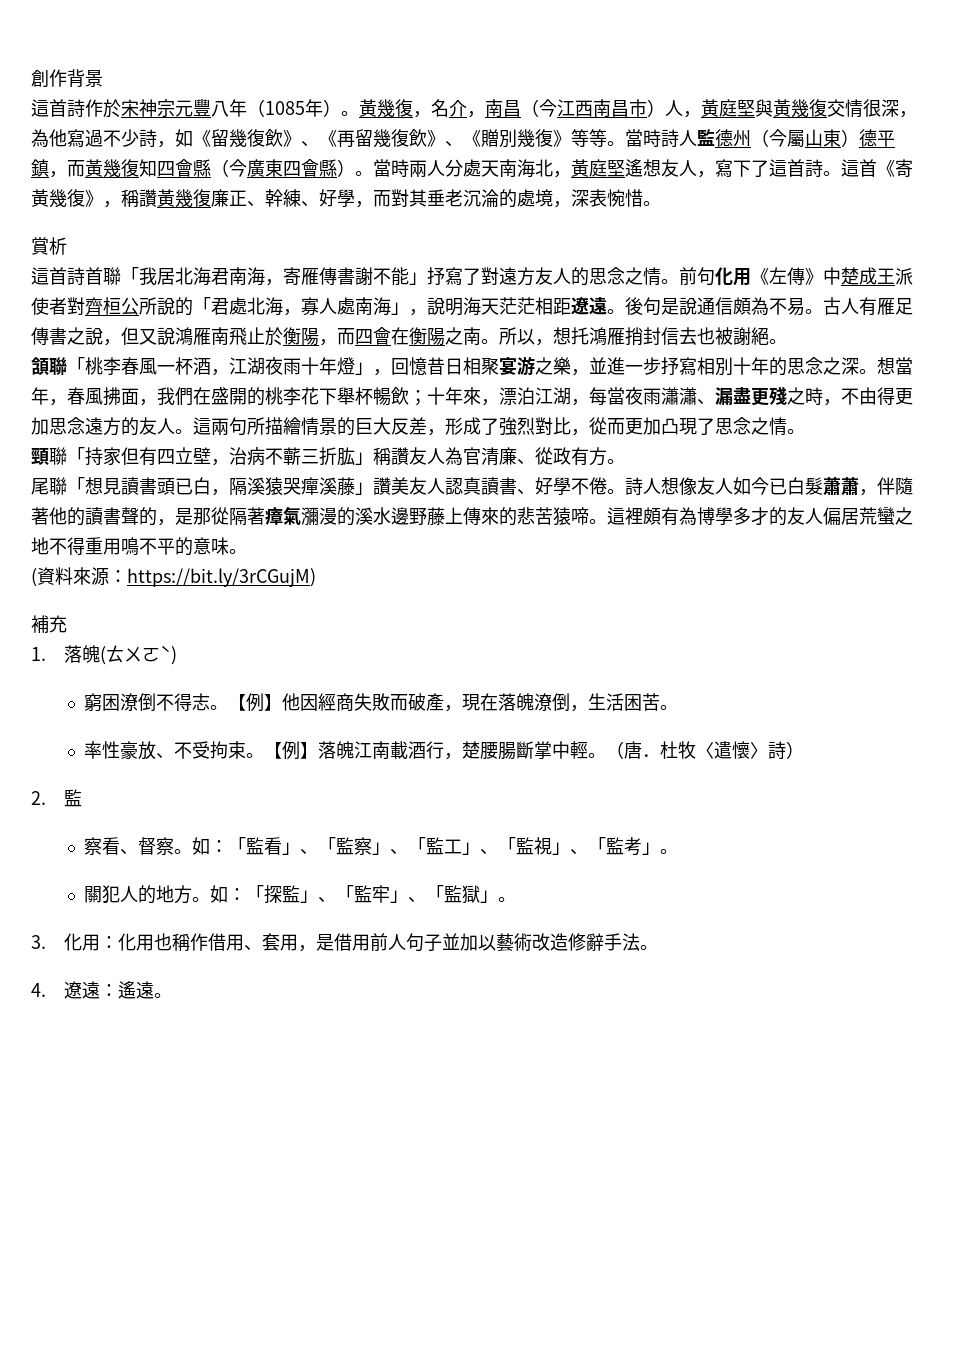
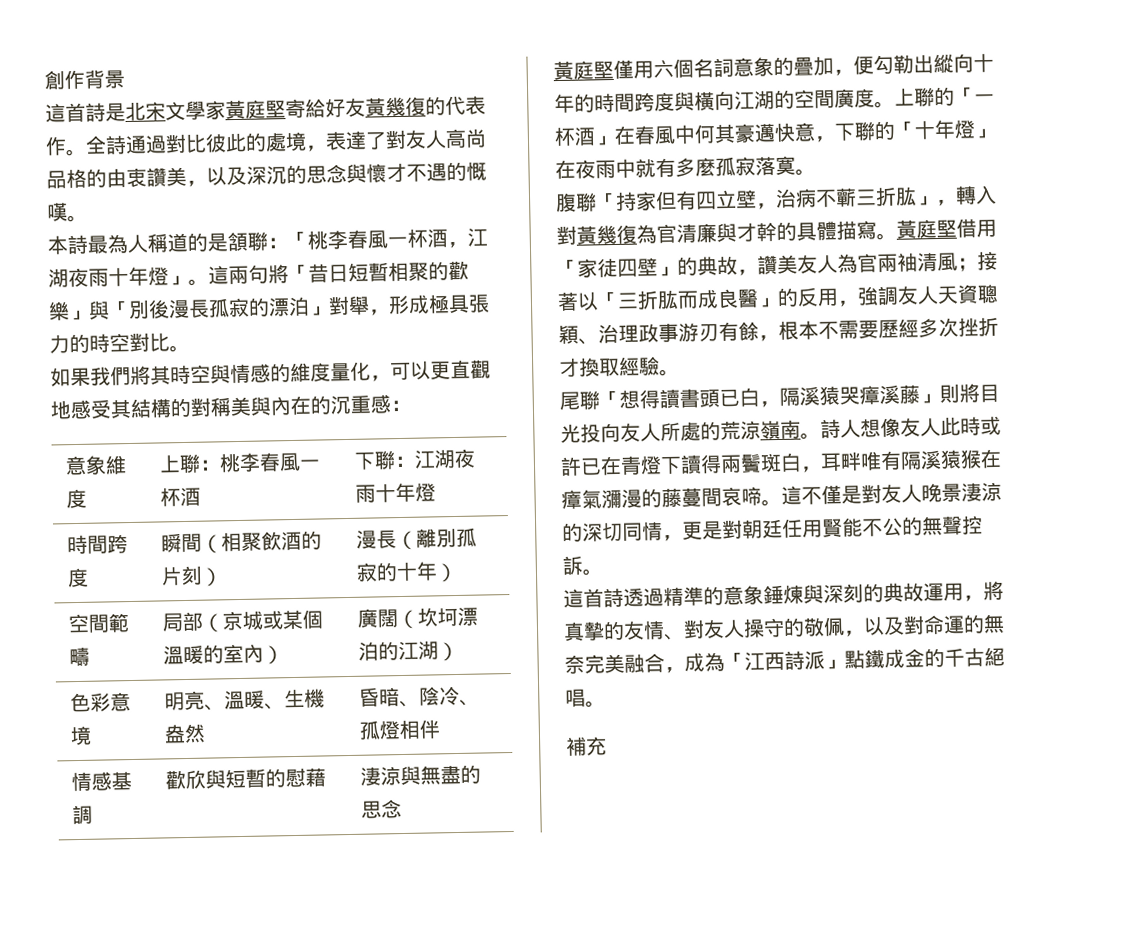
- 這首詩作於宋神宗元豐八年（1085年）。黃幾復，名介，南昌（今江西南昌市）人，黃庭堅與黃幾復交情很深，為他寫過不少詩，如《留幾復飲》、《再留幾復飲》、《贈別幾復》等等。當時詩人監德州（今屬山東）德平鎮，而黃幾復知四會縣（今廣東四會縣）。當時兩人分處天南海北，黃庭堅遙想友人，寫下了這首詩。這首《寄黃幾復》，稱讚黃幾復廉正、幹練、好學，而對其垂老沉淪的處境，深表惋惜。
- 賞析
- 這首詩首聯「我居北海君南海，寄雁傳書謝不能」抒寫了對遠方友人的思念之情。前句化用《左傳》中楚成王派使者對齊桓公所說的「君處北海，寡人處南海」，說明海天茫茫相距遼遠。後句是說通信頗為不易。古人有雁足傳書之說，但又說鴻雁南飛止於衡陽，而四會在衡陽之南。所以，想托鴻雁捎封信去也被謝絕。
- 頷聯「桃李春風一杯酒，江湖夜雨十年燈」，回憶昔日相聚宴游之樂，並進一步抒寫相別十年的思念之深。想當年，春風拂面，我們在盛開的桃李花下舉杯暢飲；十年來，漂泊江湖，每當夜雨瀟瀟、漏盡更殘之時，不由得更加思念遠方的友人。這兩句所描繪情景的巨大反差，形成了強烈對比，從而更加凸現了思念之情。
- 頸聯「持家但有四立壁，治病不蘄三折肱」稱讚友人為官清廉、從政有方。
+ 這首詩是北宋文學家黃庭堅寄給好友黃幾復的代表作。全詩通過對比彼此的處境，表達了對友人高尚品格的由衷讚美，以及深沉的思念與懷才不遇的慨嘆。
+ 本詩最為人稱道的是頷聯：「桃李春風一杯酒，江湖夜雨十年燈」。這兩句將「昔日短暫相聚的歡樂」與「別後漫長孤寂的漂泊」對舉，形成極具張力的時空對比。
+ 如果我們將其時空與情感的維度量化，可以更直觀地感受其結構的對稱美與內在的沉重感：
+ 意象維度 | 上聯：桃李春風一杯酒 | 下聯：江湖夜雨十年燈
+ 時間跨度 | 瞬間（相聚飲酒的片刻） | 漫長（離別孤寂的十年）
+ 空間範疇 | 局部（京城或某個溫暖的室內） | 廣闊（坎坷漂泊的江湖）
+ 色彩意境 | 明亮、溫暖、生機盎然 | 昏暗、陰冷、孤燈相伴
+ 情感基調 | 歡欣與短暫的慰藉 | 淒涼與無盡的思念
+ 黃庭堅僅用六個名詞意象的疊加，便勾勒出縱向十年的時間跨度與橫向江湖的空間廣度。上聯的「一杯酒」在春風中何其豪邁快意，下聯的「十年燈」在夜雨中就有多麼孤寂落寞。
+ 腹聯「持家但有四立壁，治病不蘄三折肱」，轉入對黃幾復為官清廉與才幹的具體描寫。黃庭堅借用「家徒四壁」的典故，讚美友人為官兩袖清風；接著以「三折肱而成良醫」的反用，強調友人天資聰穎、治理政事游刃有餘，根本不需要歷經多次挫折才換取經驗。
- 尾聯「想見讀書頭已白，隔溪猿哭癉溪藤」讚美友人認真讀書、好學不倦。詩人想像友人如今已白髮蕭蕭，伴隨著他的讀書聲的，是那從隔著瘴氣瀰漫的溪水邊野藤上傳來的悲苦猿啼。這裡頗有為博學多才的友人偏居荒蠻之地不得重用鳴不平的意味。
- (資料來源：https://bit.ly/3rCGujM)
+ 尾聯「想得讀書頭已白，隔溪猿哭瘴溪藤」則將目光投向友人所處的荒涼嶺南。詩人想像友人此時或許已在青燈下讀得兩鬢斑白，耳畔唯有隔溪猿猴在瘴氣瀰漫的藤蔓間哀啼。這不僅是對友人晚景淒涼的深切同情，更是對朝廷任用賢能不公的無聲控訴。
+ 這首詩透過精準的意象錘煉與深刻的典故運用，將真摯的友情、對友人操守的敬佩，以及對命運的無奈完美融合，成為「江西詩派」點鐵成金的千古絕唱。
  補充
- 1.落魄(ㄊㄨㄛˋ)
- 窮困潦倒不得志。【例】他因經商失敗而破產，現在落魄潦倒，生活困苦。
- 率性豪放、不受拘束。【例】落魄江南載酒行，楚腰腸斷掌中輕。（唐．杜牧〈遣懷〉詩）
- 2.監
- 察看、督察。如：「監看」、「監察」、「監工」、「監視」、「監考」。
- 關犯人的地方。如：「探監」、「監牢」、「監獄」。
- 3.化用：化用也稱作借用、套用，是借用前人句子並加以藝術改造修辭手法。
- 4.遼遠：遙遠。

